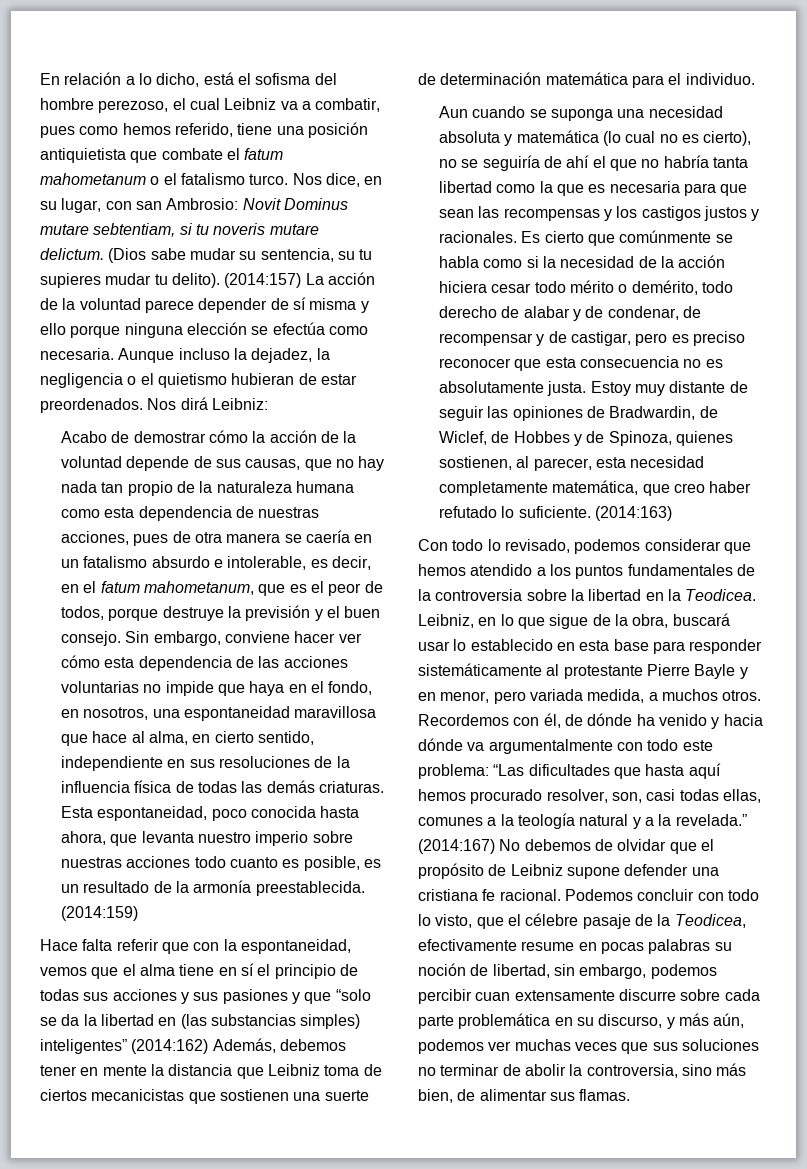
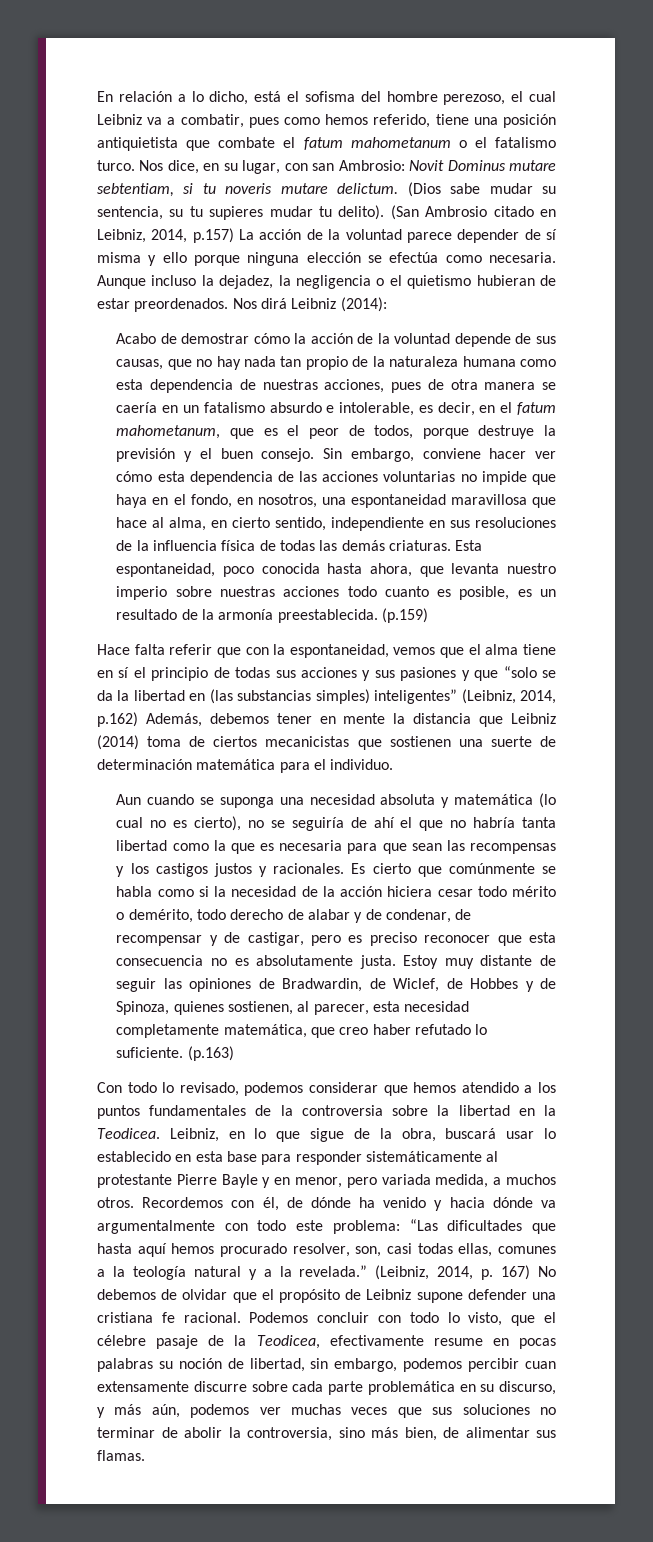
- (2014:157) La acción de la voluntad parece depender de sí misma y ello porque ninguna elección se efectúa como necesaria.
+ (San Ambrosio citado en Leibniz, 2014, p.157) La acción de la voluntad parece depender de sí misma y ello porque ninguna elección se efectúa como necesaria.
- Nos dirá Leibniz:
+ Nos dirá Leibniz (2014):
- (2014:159)
+ (p.159)
- Hace falta referir que con la espontaneidad, vemos que el alma tiene en sí el principio de todas sus acciones y sus pasiones y que “solo se da la libertad en (las substancias simples) inteligentes” (2014:162) Además, debemos tener en mente la distancia que Leibniz toma de ciertos mecanicistas que sostienen una suerte de determinación matemática para el individuo.
+ Hace falta referir que con la espontaneidad, vemos que el alma tiene en sí el principio de todas sus acciones y sus pasiones y que “solo se da la libertad en (las substancias simples) inteligentes” (Leibniz, 2014, p.162) Además, debemos tener en mente la distancia que Leibniz (2014) toma de ciertos mecanicistas que sostienen una suerte de determinación matemática para el individuo.
- (2014:163)
+ (p.163)
- (2014:167) No debemos de olvidar que el propósito de Leibniz supone defender una cristiana fe racional.
+ (Leibniz, 2014, p. 167) No debemos de olvidar que el propósito de Leibniz supone defender una cristiana fe racional.

